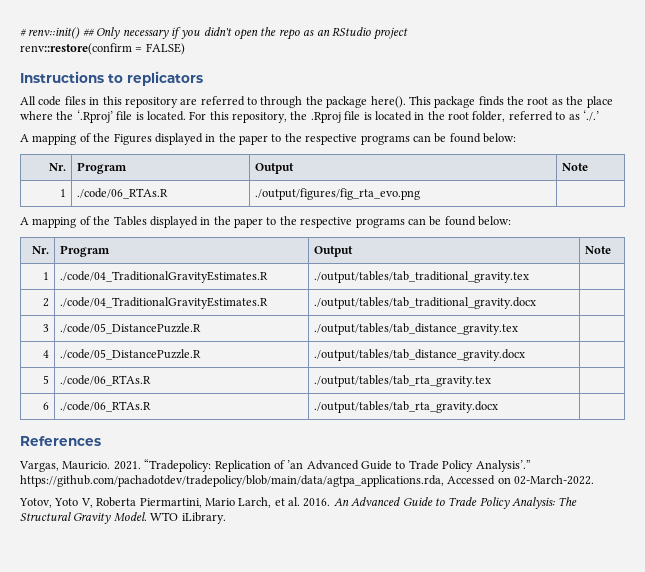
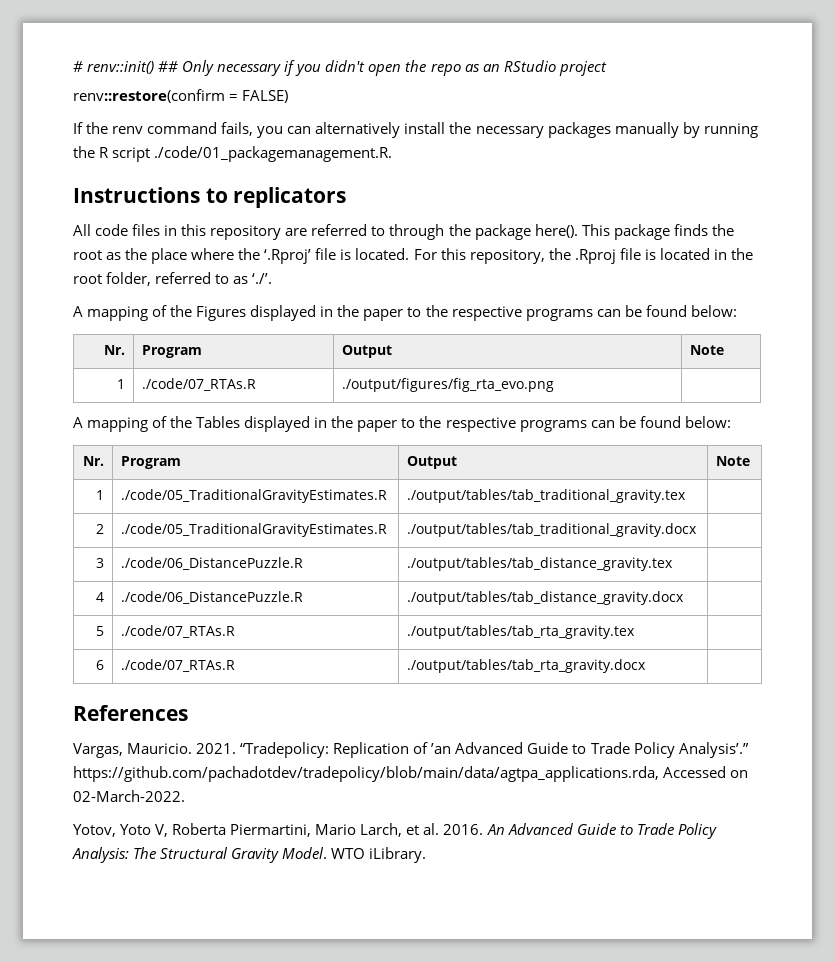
+ If the renv command fails, you can alternatively install the necessary packages manually by running the R script ./code/01_packagemanagement.R.
- For this repository, the .Rproj file is located in the root folder, referred to as ‘./.’
+ For this repository, the .Rproj file is located in the root folder, referred to as ‘./’.
- 1 | ./code/06_RTAs.R | ./output/figures/fig_rta_evo.png |
+ 1 | ./code/07_RTAs.R | ./output/figures/fig_rta_evo.png |
- 1 | ./code/04_TraditionalGravityEstimates.R | ./output/tables/tab_traditional_gravity.tex |
+ 1 | ./code/05_TraditionalGravityEstimates.R | ./output/tables/tab_traditional_gravity.tex |
- 2 | ./code/04_TraditionalGravityEstimates.R | ./output/tables/tab_traditional_gravity.docx |
+ 2 | ./code/05_TraditionalGravityEstimates.R | ./output/tables/tab_traditional_gravity.docx |
- 3 | ./code/05_DistancePuzzle.R | ./output/tables/tab_distance_gravity.tex |
+ 3 | ./code/06_DistancePuzzle.R | ./output/tables/tab_distance_gravity.tex |
- 4 | ./code/05_DistancePuzzle.R | ./output/tables/tab_distance_gravity.docx |
+ 4 | ./code/06_DistancePuzzle.R | ./output/tables/tab_distance_gravity.docx |
- 5 | ./code/06_RTAs.R | ./output/tables/tab_rta_gravity.tex |
+ 5 | ./code/07_RTAs.R | ./output/tables/tab_rta_gravity.tex |
- 6 | ./code/06_RTAs.R | ./output/tables/tab_rta_gravity.docx |
+ 6 | ./code/07_RTAs.R | ./output/tables/tab_rta_gravity.docx |

